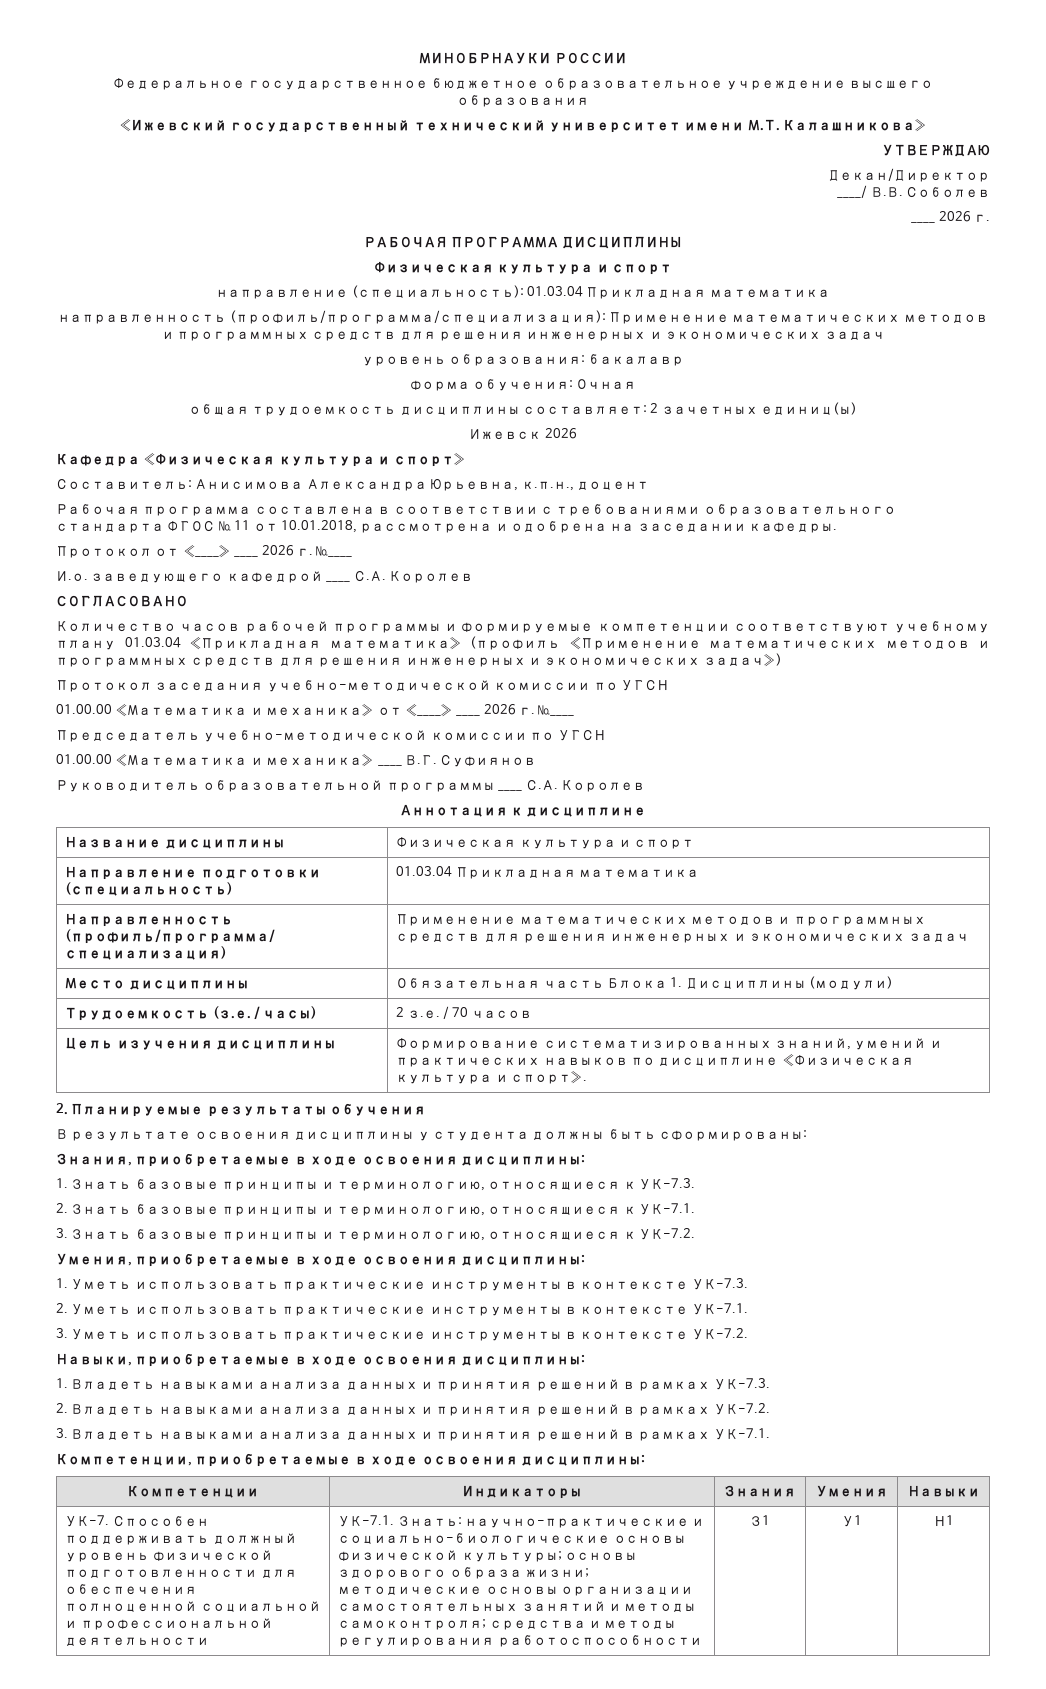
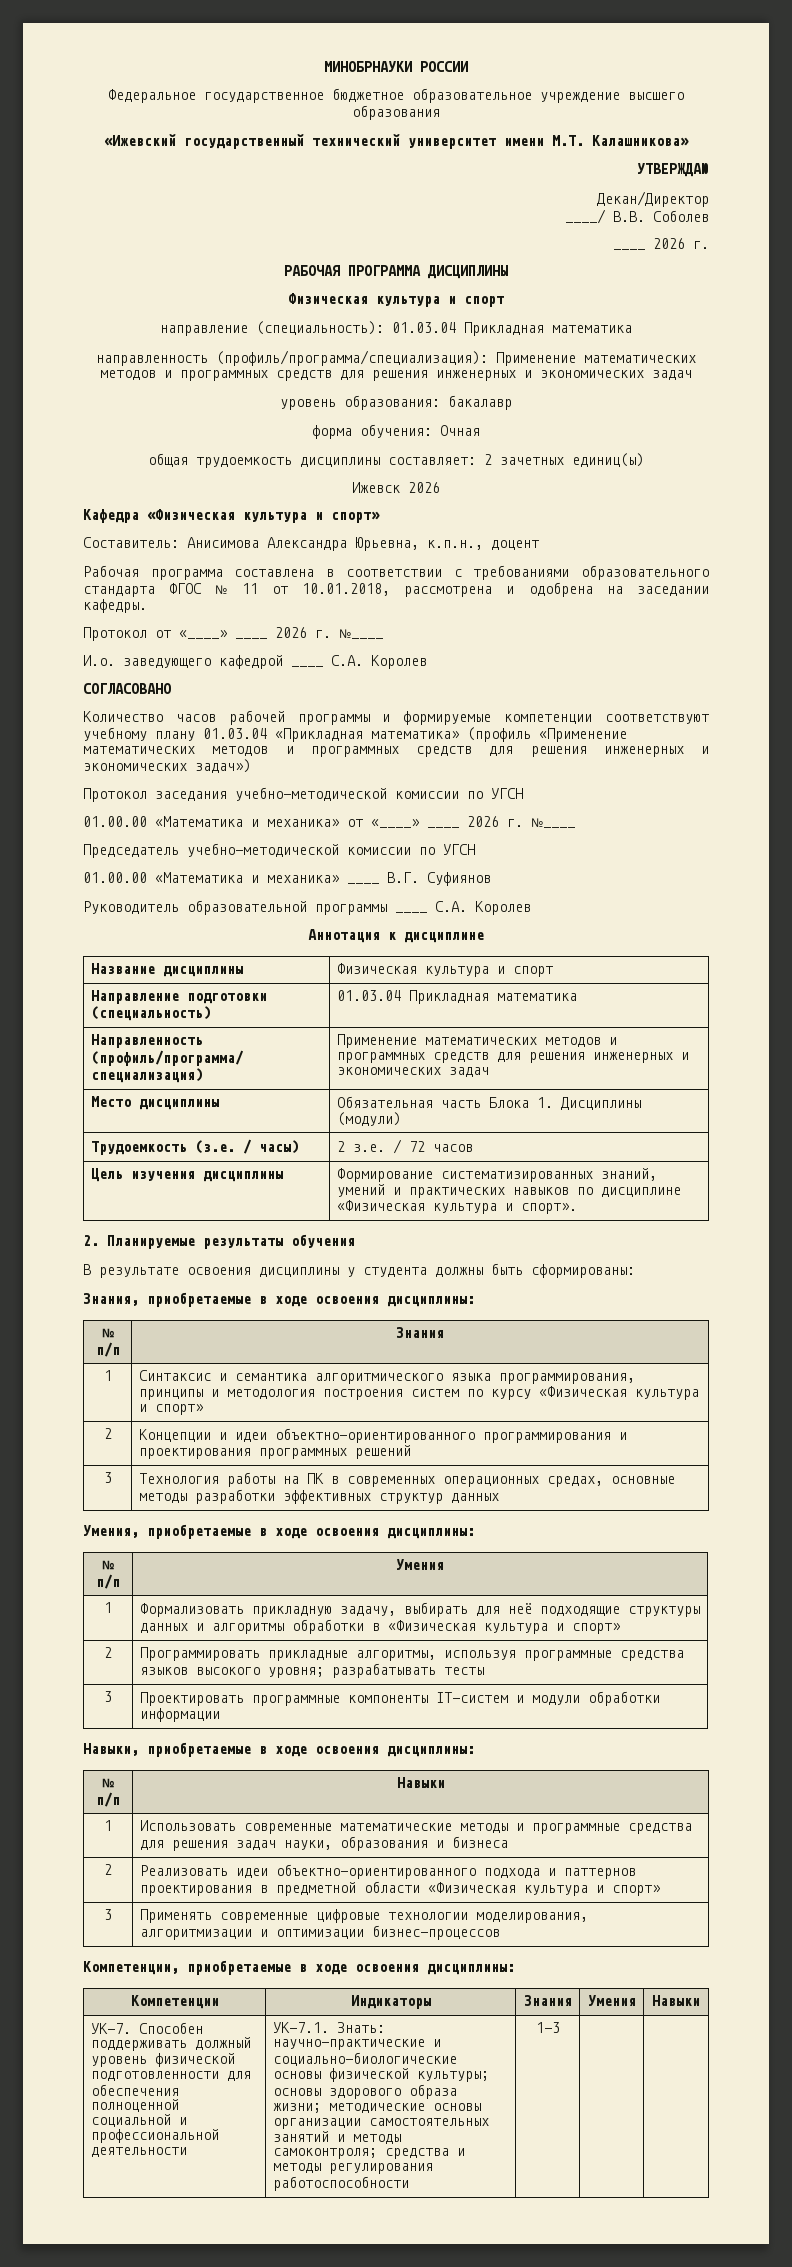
- Трудоемкость (з.е. / часы) | 2 з.е. / 70 часов
+ Трудоемкость (з.е. / часы) | 2 з.е. / 72 часов
- 1. Знать базовые принципы и терминологию, относящиеся к УК-7.3.
- 2. Знать базовые принципы и терминологию, относящиеся к УК-7.1.
- 3. Знать базовые принципы и терминологию, относящиеся к УК-7.2.
+ № п/п | Знания
+ 1 | Синтаксис и семантика алгоритмического языка программирования, принципы и методология построения систем по курсу «Физическая культура и спорт»
+ 2 | Концепции и идеи объектно-ориентированного программирования и проектирования программных решений
+ 3 | Технология работы на ПК в современных операционных средах, основные методы разработки эффективных структур данных
- 1. Уметь использовать практические инструменты в контексте УК-7.3.
- 2. Уметь использовать практические инструменты в контексте УК-7.1.
- 3. Уметь использовать практические инструменты в контексте УК-7.2.
+ № п/п | Умения
+ 1 | Формализовать прикладную задачу, выбирать для неё подходящие структуры данных и алгоритмы обработки в «Физическая культура и спорт»
+ 2 | Программировать прикладные алгоритмы, используя программные средства языков высокого уровня; разрабатывать тесты
+ 3 | Проектировать программные компоненты IT-систем и модули обработки информации
- 1. Владеть навыками анализа данных и принятия решений в рамках УК-7.3.
- 2. Владеть навыками анализа данных и принятия решений в рамках УК-7.2.
- 3. Владеть навыками анализа данных и принятия решений в рамках УК-7.1.
+ № п/п | Навыки
+ 1 | Использовать современные математические методы и программные средства для решения задач науки, образования и бизнеса
+ 2 | Реализовать идеи объектно-ориентированного подхода и паттернов проектирования в предметной области «Физическая культура и спорт»
+ 3 | Применять современные цифровые технологии моделирования, алгоритмизации и оптимизации бизнес-процессов
- З1 | У1 | Н1
+ 1-3

